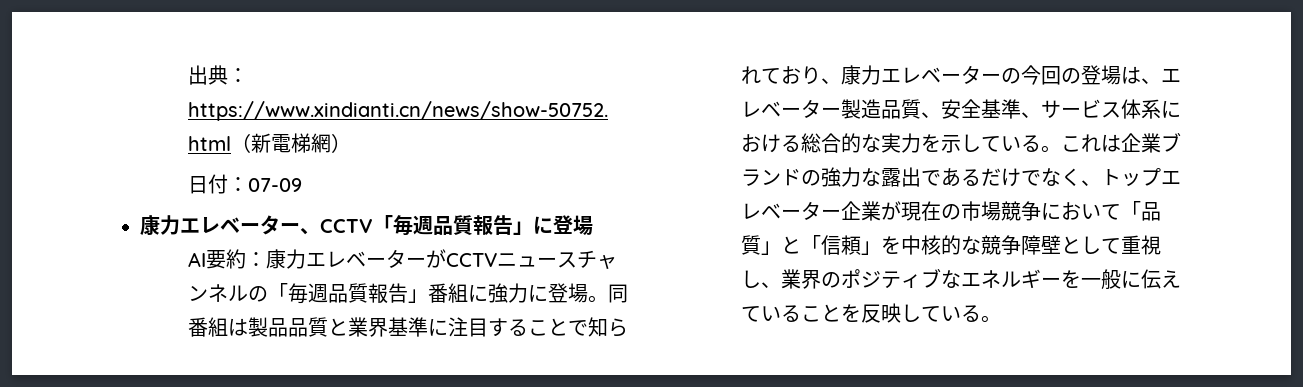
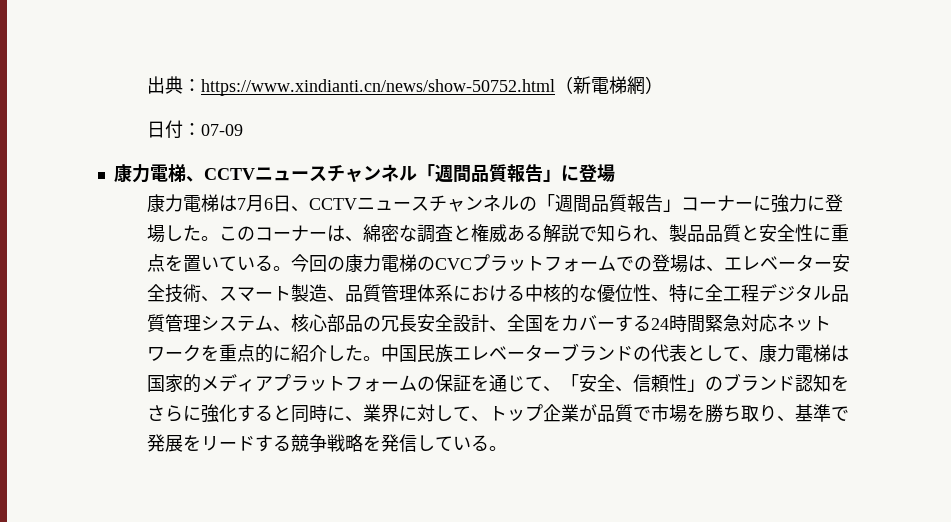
- 康力エレベーター、CCTV「毎週品質報告」に登場
- AI要約：康力エレベーターがCCTVニュースチャンネルの「毎週品質報告」番組に強力に登場。同番組は製品品質と業界基準に注目することで知られており、康力エレベーターの今回の登場は、エレベーター製造品質、安全基準、サービス体系における総合的な実力を示している。これは企業ブランドの強力な露出であるだけでなく、トップエレベーター企業が現在の市場競争において「品質」と「信頼」を中核的な競争障壁として重視し、業界のポジティブなエネルギーを一般に伝えていることを反映している。
+ 康力電梯、CCTVニュースチャンネル「週間品質報告」に登場
+ 康力電梯は7月6日、CCTVニュースチャンネルの「週間品質報告」コーナーに強力に登場した。このコーナーは、綿密な調査と権威ある解説で知られ、製品品質と安全性に重点を置いている。今回の康力電梯のCVCプラットフォームでの登場は、エレベーター安全技術、スマート製造、品質管理体系における中核的な優位性、特に全工程デジタル品質管理システム、核心部品の冗長安全設計、全国をカバーする24時間緊急対応ネットワークを重点的に紹介した。中国民族エレベーターブランドの代表として、康力電梯は国家的メディアプラットフォームの保証を通じて、「安全、信頼性」のブランド認知をさらに強化すると同時に、業界に対して、トップ企業が品質で市場を勝ち取り、基準で発展をリードする競争戦略を発信している。

